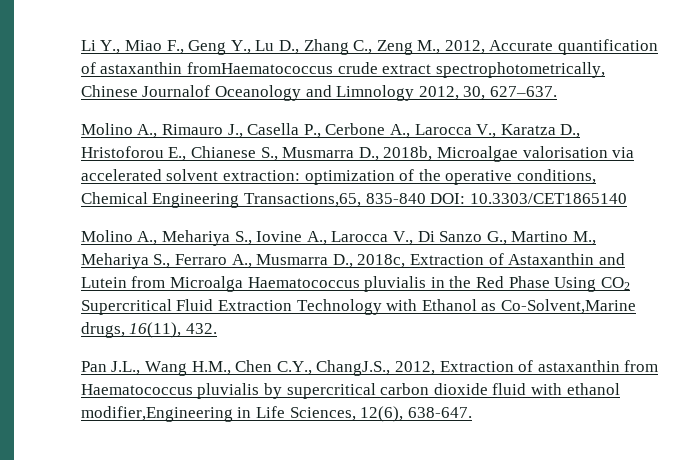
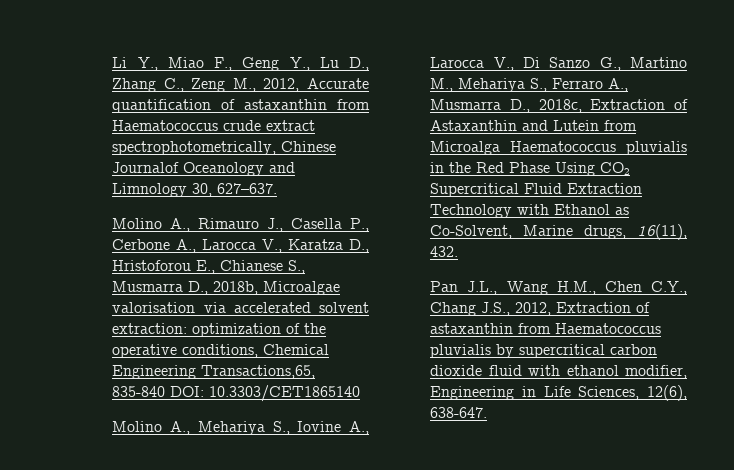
- Li Y., Miao F., Geng Y., Lu D., Zhang C., Zeng M., 2012, Accurate quantification of astaxanthin fromHaematococcus crude extract spectrophotometrically, Chinese Journalof Oceanology and Limnology 2012, 30, 627–637.
+ Li Y., Miao F., Geng Y., Lu D., Zhang C., Zeng M., 2012, Accurate quantification of astaxanthin from Haematococcus crude extract spectrophotometrically, Chinese Journalof Oceanology and Limnology 30, 627–637.
- Molino A., Mehariya S., Iovine A., Larocca V., Di Sanzo G., Martino M., Mehariya S., Ferraro A., Musmarra D., 2018c, Extraction of Astaxanthin and Lutein from Microalga Haematococcus pluvialis in the Red Phase Using CO2 Supercritical Fluid Extraction Technology with Ethanol as Co-Solvent,Marine drugs, 16(11), 432.
+ Molino A., Mehariya S., Iovine A., Larocca V., Di Sanzo G., Martino M., Mehariya S., Ferraro A., Musmarra D., 2018c, Extraction of Astaxanthin and Lutein from Microalga Haematococcus pluvialis in the Red Phase Using CO2 Supercritical Fluid Extraction Technology with Ethanol as Co-Solvent, Marine drugs, 16(11), 432.
- Pan J.L., Wang H.M., Chen C.Y., ChangJ.S., 2012, Extraction of astaxanthin from Haematococcus pluvialis by supercritical carbon dioxide fluid with ethanol modifier,Engineering in Life Sciences, 12(6), 638-647.
+ Pan J.L., Wang H.M., Chen C.Y., Chang J.S., 2012, Extraction of astaxanthin from Haematococcus pluvialis by supercritical carbon dioxide fluid with ethanol modifier, Engineering in Life Sciences, 12(6), 638-647.

